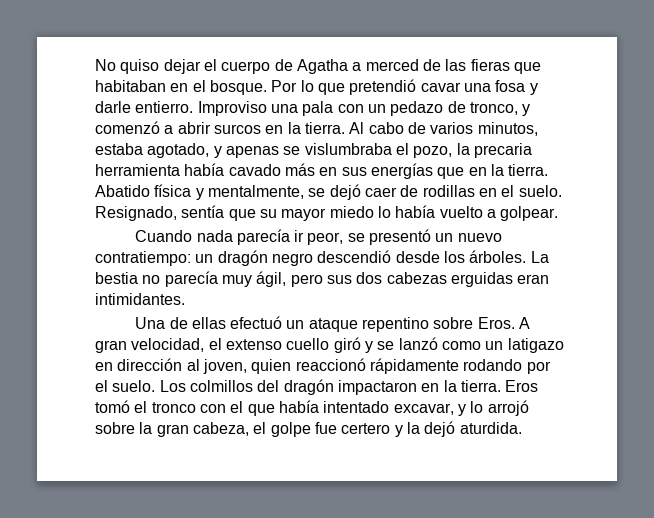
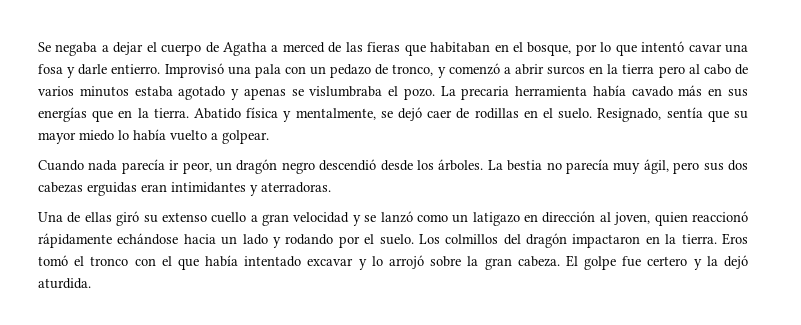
- No quiso dejar el cuerpo de Agatha a merced de las fieras que habitaban en el bosque. Por lo que pretendió cavar una fosa y darle entierro.
+ Se negaba a dejar el cuerpo de Agatha a merced de las fieras que habitaban en el bosque, por lo que intentó cavar una fosa y darle entierro.
- Improviso una pala con un pedazo de tronco, y comenzó a abrir surcos en la tierra. Al cabo de varios minutos, estaba agotado, y apenas se vislumbraba el pozo, la precaria herramienta había cavado más en sus energías que en la tierra.
+ Improvisó una pala con un pedazo de tronco, y comenzó a abrir surcos en la tierra pero al cabo de varios minutos estaba agotado y apenas se vislumbraba el pozo. La precaria herramienta había cavado más en sus energías que en la tierra.
- Cuando nada parecía ir peor, se presentó un nuevo contratiempo: un dragón negro descendió desde los árboles.
+ Cuando nada parecía ir peor, un dragón negro descendió desde los árboles.
- La bestia no parecía muy ágil, pero sus dos cabezas erguidas eran intimidantes.
+ La bestia no parecía muy ágil, pero sus dos cabezas erguidas eran intimidantes y aterradoras.
- Una de ellas efectuó un ataque repentino sobre Eros. A gran velocidad, el extenso cuello giró y se lanzó como un latigazo en dirección al joven, quien reaccionó rápidamente rodando por el suelo.
+ Una de ellas giró su extenso cuello a gran velocidad y se lanzó como un latigazo en dirección al joven, quien reaccionó rápidamente echándose hacia un lado y rodando por el suelo.
- Eros tomó el tronco con el que había intentado excavar, y lo arrojó sobre la gran cabeza, el golpe fue certero y la dejó aturdida.
+ Eros tomó el tronco con el que había intentado excavar y lo arrojó sobre la gran cabeza. El golpe fue certero y la dejó aturdida.

